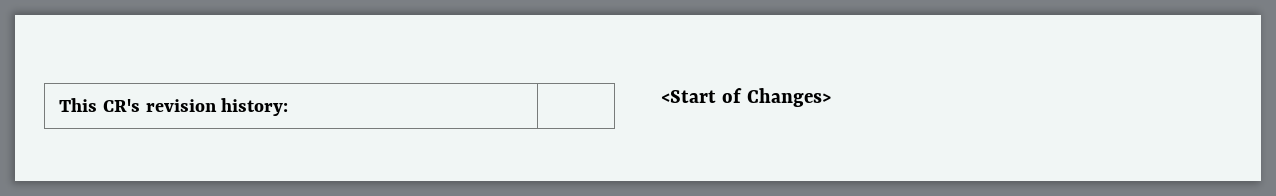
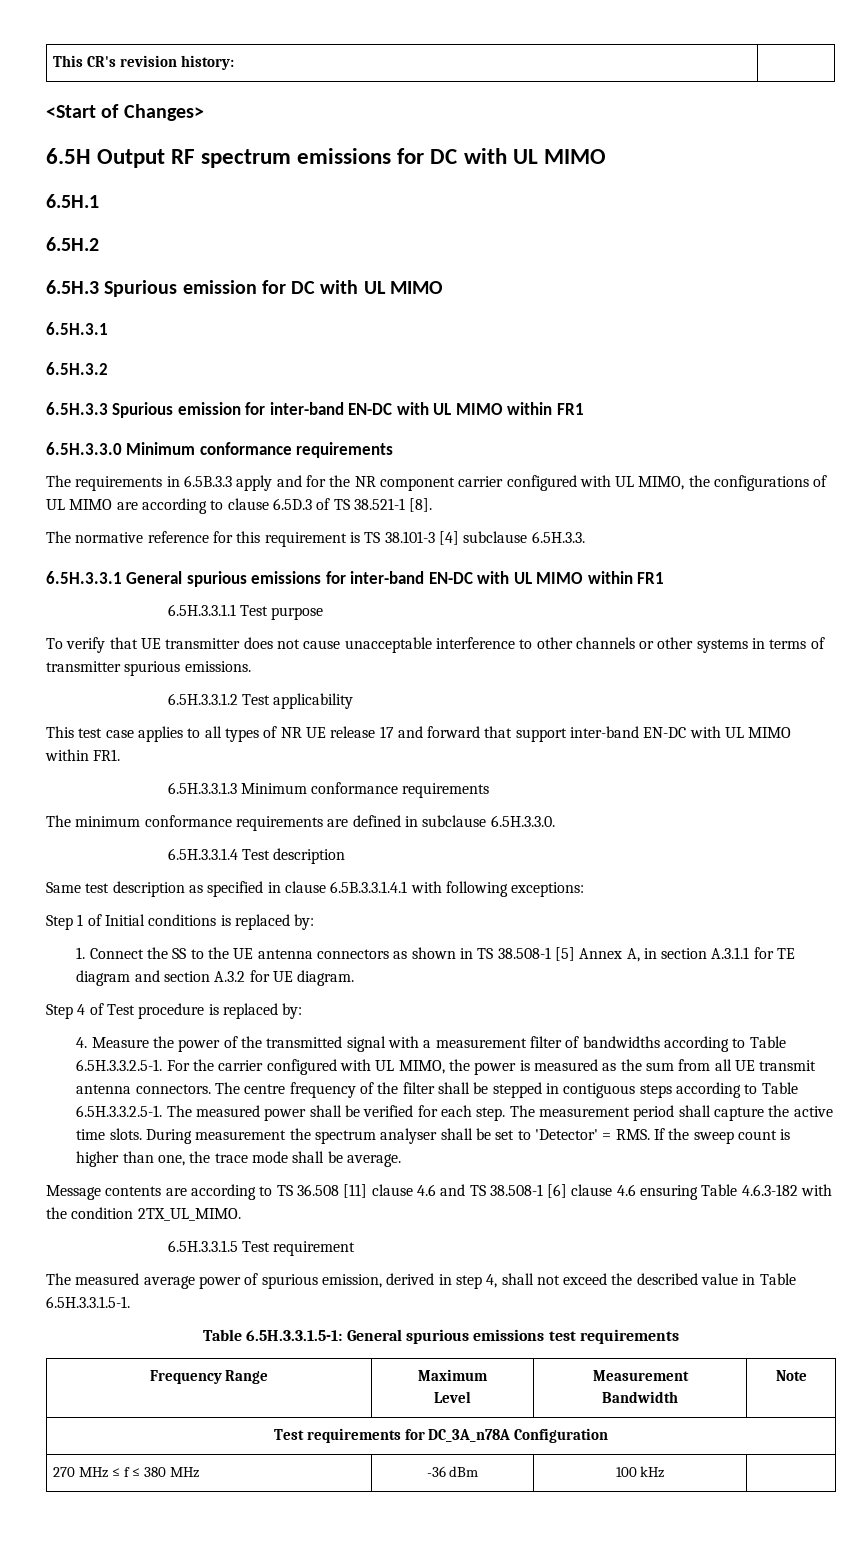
+ 6.5H Output RF spectrum emissions for DC with UL MIMO
+ 6.5H.1
+ 6.5H.2
+ 6.5H.3 Spurious emission for DC with UL MIMO
+ 6.5H.3.1
+ 6.5H.3.2
+ 6.5H.3.3 Spurious emission for inter-band EN-DC with UL MIMO within FR1
+ 6.5H.3.3.0 Minimum conformance requirements
+ The requirements in 6.5B.3.3 apply and for the NR component carrier configured with UL MIMO, the configurations of UL MIMO are according to clause 6.5D.3 of TS 38.521-1 [8].
+ The normative reference for this requirement is TS 38.101-3 [4] subclause 6.5H.3.3.
+ 6.5H.3.3.1 General spurious emissions for inter-band EN-DC with UL MIMO within FR1
+ 6.5H.3.3.1.1 Test purpose
+ To verify that UE transmitter does not cause unacceptable interference to other channels or other systems in terms of transmitter spurious emissions.
+ 6.5H.3.3.1.2 Test applicability
+ This test case applies to all types of NR UE release 17 and forward that support inter-band EN-DC with UL MIMO within FR1.
+ 6.5H.3.3.1.3 Minimum conformance requirements
+ The minimum conformance requirements are defined in subclause 6.5H.3.3.0.
+ 6.5H.3.3.1.4 Test description
+ Same test description as specified in clause 6.5B.3.3.1.4.1 with following exceptions:
+ Step 1 of Initial conditions is replaced by:
+ 1. Connect the SS to the UE antenna connectors as shown in TS 38.508-1 [5] Annex A, in section A.3.1.1 for TE diagram and section A.3.2 for UE diagram.
+ Step 4 of Test procedure is replaced by:
+ 4. Measure the power of the transmitted signal with a measurement filter of bandwidths according to Table 6.5H.3.3.2.5-1. For the carrier configured with UL MIMO, the power is measured as the sum from all UE transmit antenna connectors. The centre frequency of the filter shall be stepped in contiguous steps according to Table 6.5H.3.3.2.5-1. The measured power shall be verified for each step. The measurement period shall capture the active time slots. During measurement the spectrum analyser shall be set to 'Detector' = RMS. If the sweep count is higher than one, the trace mode shall be average.
+ Message contents are according to TS 36.508 [11] clause 4.6 and TS 38.508-1 [6] clause 4.6 ensuring Table 4.6.3-182 with the condition 2TX_UL_MIMO.
+ 6.5H.3.3.1.5 Test requirement
+ The measured average power of spurious emission, derived in step 4, shall not exceed the described value in Table 6.5H.3.3.1.5-1.
+ Table 6.5H.3.3.1.5-1: General spurious emissions test requirements
+ Frequency Range | Maximum
+ Level | Measurement
+ Bandwidth | Note
+ Test requirements for DC_3A_n78A Configuration
+ 270 MHz ≤ f ≤ 380 MHz | -36 dBm | 100 kHz |

